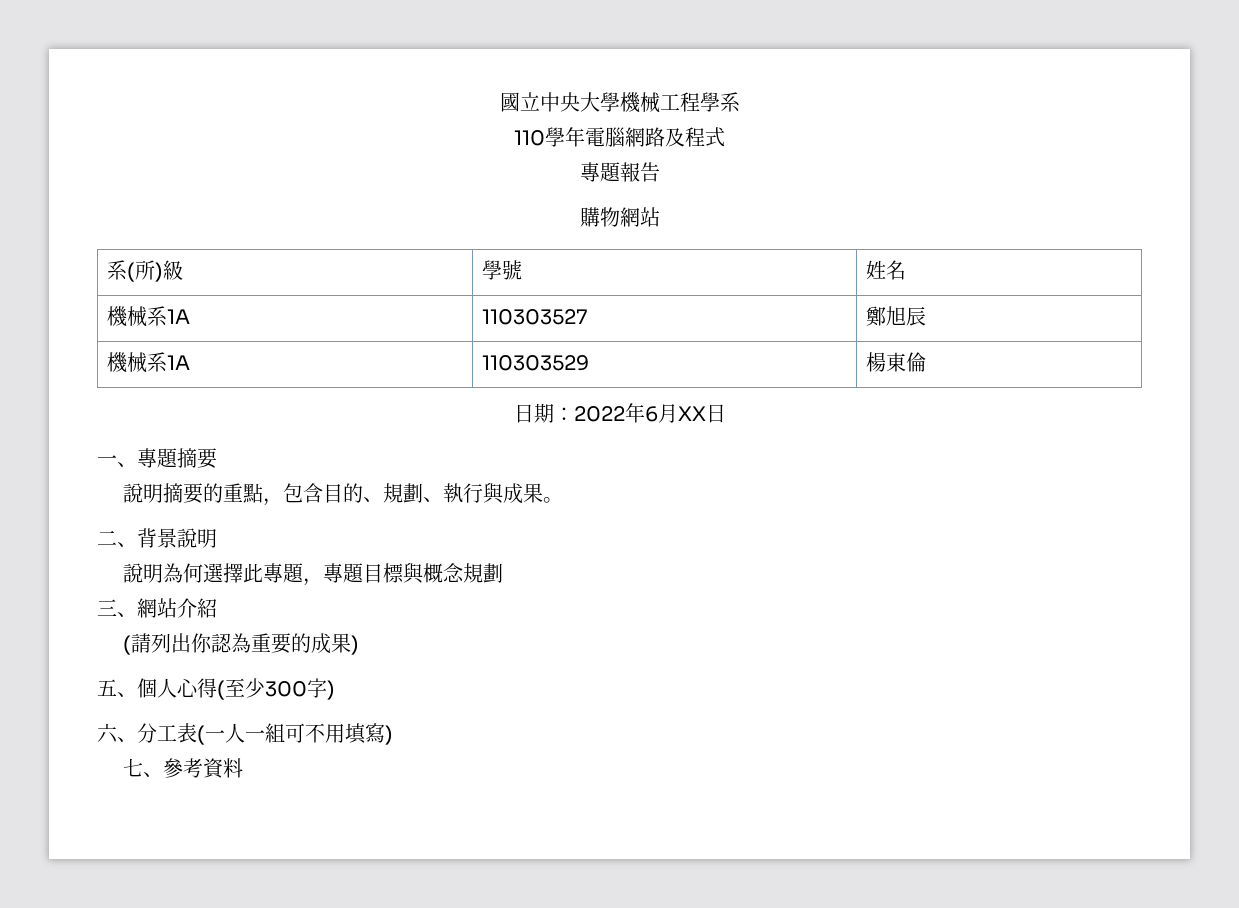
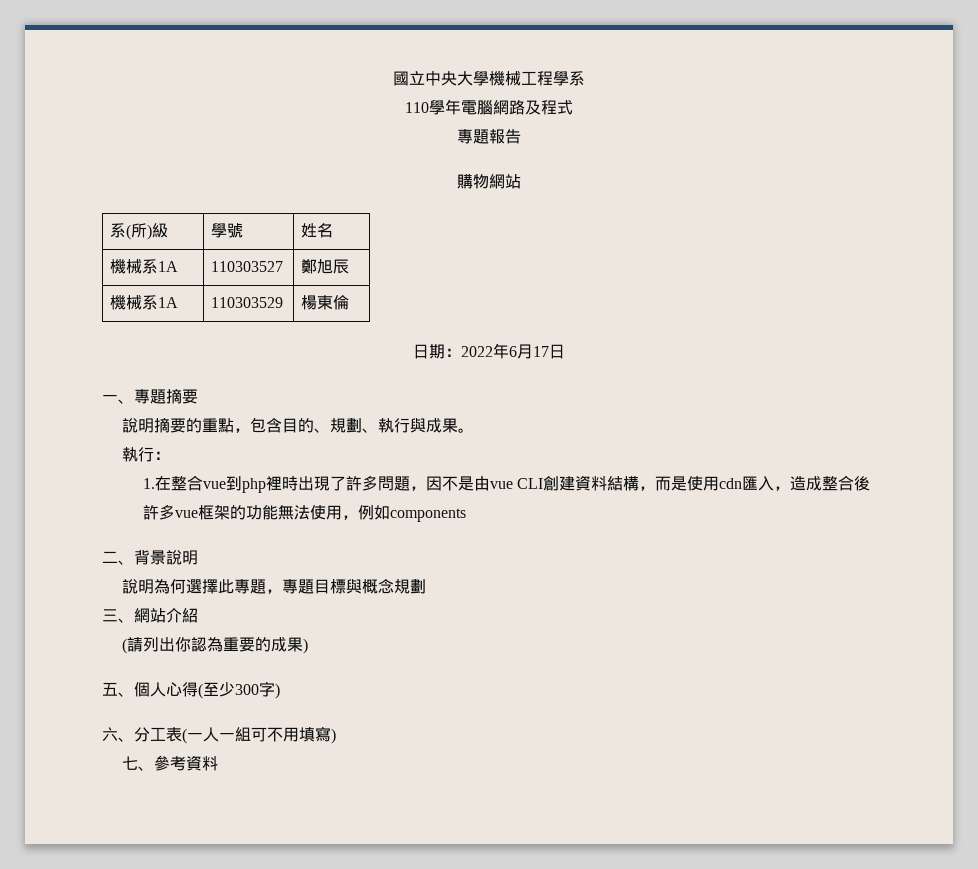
- 日期：2022年6月XX日
+ 日期：2022年6月17日
+ 執行：
+ 1.在整合vue到php裡時出現了許多問題，因不是由vue CLI創建資料結構，而是使用cdn匯入，造成整合後許多vue框架的功能無法使用，例如components

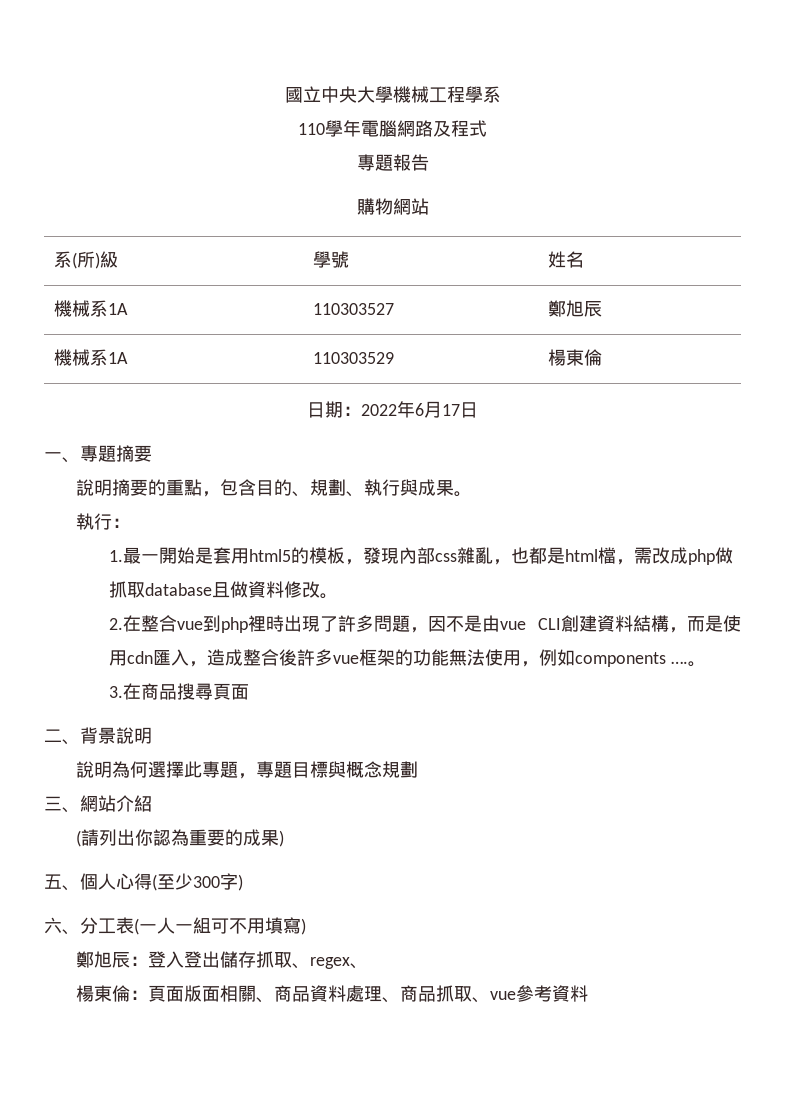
- 1.在整合vue到php裡時出現了許多問題，因不是由vue CLI創建資料結構，而是使用cdn匯入，造成整合後許多vue框架的功能無法使用，例如components
+ 1.最一開始是套用html5的模板，發現內部css雜亂，也都是html檔，需改成php做抓取database且做資料修改。
+ 2.在整合vue到php裡時出現了許多問題，因不是由vue CLI創建資料結構，而是使用cdn匯入，造成整合後許多vue框架的功能無法使用，例如components ….。
+ 3.在商品搜尋頁面
- 七、參考資料
+ 鄭旭辰：登入登出儲存抓取、regex、
+ 楊東倫：頁面版面相關、商品資料處理、商品抓取、vue參考資料

